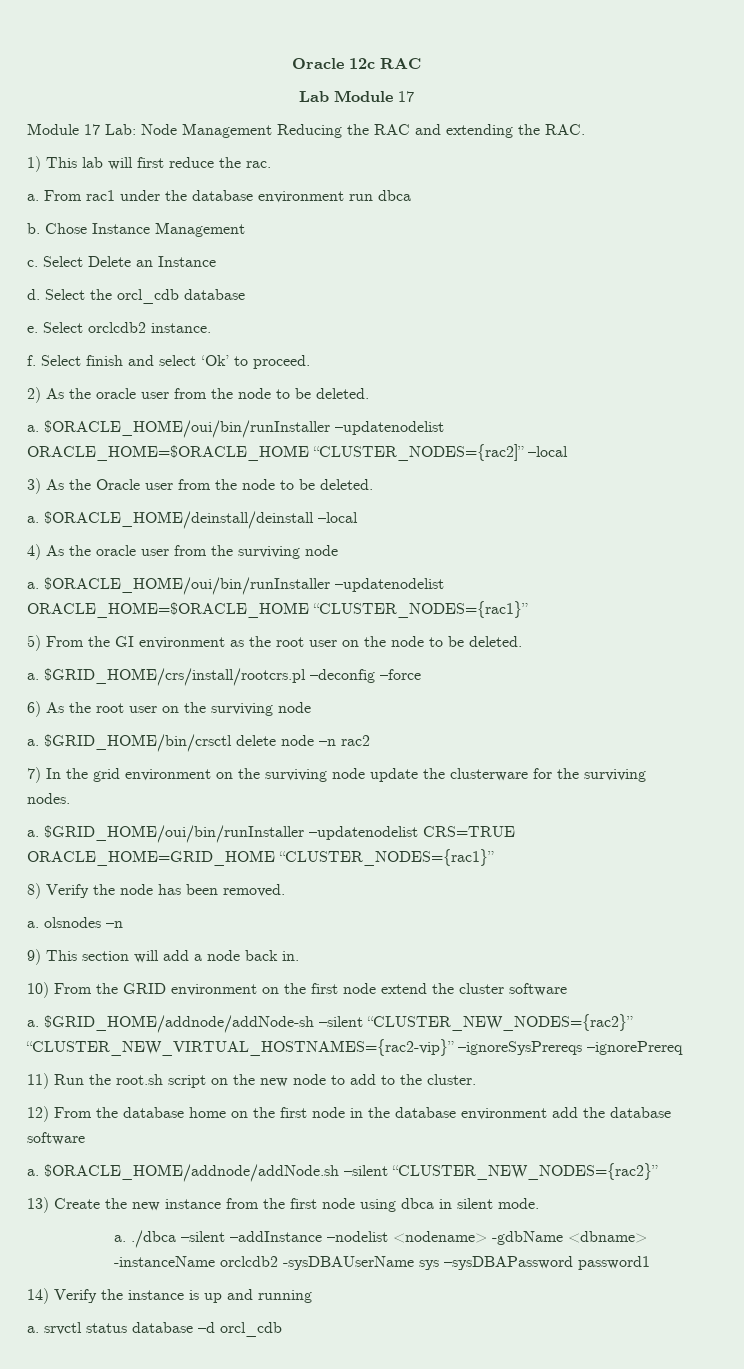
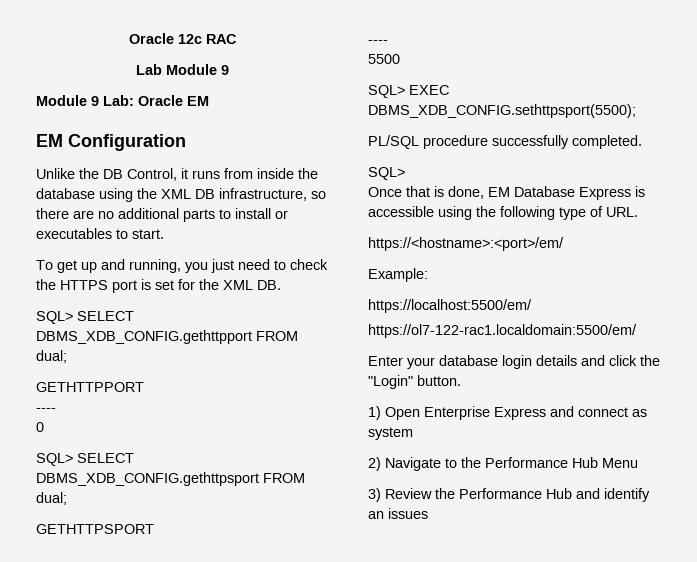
- Lab Module 17
- Module 17 Lab: Node Management Reducing the RAC and extending the RAC.
- 1) This lab will first reduce the rac.
- a. From rac1 under the database environment run dbca
- b. Chose Instance Management
- c. Select Delete an Instance
- d. Select the orcl_cdb database
- e. Select orclcdb2 instance.
- f. Select finish and select ‘Ok’ to proceed.
- 2) As the oracle user from the node to be deleted.
- a. $ORACLE_HOME/oui/bin/runInstaller –updatenodelist ORACLE_HOME=$ORACLE_HOME “CLUSTER_NODES={rac2]” –local
- 3) As the Oracle user from the node to be deleted.
- a. $ORACLE_HOME/deinstall/deinstall –local
- 4) As the oracle user from the surviving node
- a. $ORACLE_HOME/oui/bin/runInstaller –updatenodelist ORACLE_HOME=$ORACLE_HOME “CLUSTER_NODES={rac1}”
- 5) From the GI environment as the root user on the node to be deleted.
- a. $GRID_HOME/crs/install/rootcrs.pl –deconfig –force
- 6) As the root user on the surviving node
- a. $GRID_HOME/bin/crsctl delete node –n rac2
- 7) In the grid environment on the surviving node update the clusterware for the surviving nodes.
- a. $GRID_HOME/oui/bin/runInstaller –updatenodelist CRS=TRUE ORACLE_HOME=GRID_HOME “CLUSTER_NODES={rac1}”
- 8) Verify the node has been removed.
- a. olsnodes –n
- 9) This section will add a node back in.
- 10) From the GRID environment on the first node extend the cluster software
- a. $GRID_HOME/addnode/addNode-sh –silent “CLUSTER_NEW_NODES={rac2}” “CLUSTER_NEW_VIRTUAL_HOSTNAMES={rac2-vip}” –ignoreSysPrereqs –ignorePrereq
- 11) Run the root.sh script on the new node to add to the cluster.
- 12) From the database home on the first node in the database environment add the database software
- a. $ORACLE_HOME/addnode/addNode.sh –silent “CLUSTER_NEW_NODES={rac2}”
- 13) Create the new instance from the first node using dbca in silent mode.
- a. ./dbca –silent –addInstance –nodelist <nodename> -gdbName <dbname> -instanceName orclcdb2 -sysDBAUserName sys –sysDBAPassword password1
- 14) Verify the instance is up and running
- a. srvctl status database –d orcl_cdb
+ Lab Module 9
+ Module 9 Lab: Oracle EM
+ EM Configuration
+ Unlike the DB Control, it runs from inside the database using the XML DB infrastructure, so there are no additional parts to install or executables to start.
+ To get up and running, you just need to check the HTTPS port is set for the XML DB.
+ SQL> SELECT DBMS_XDB_CONFIG.gethttpport FROM dual;
+ GETHTTPPORT
+ ----
+ 0
+ SQL> SELECT DBMS_XDB_CONFIG.gethttpsport FROM dual;
+ GETHTTPSPORT
+ ----
+ 5500
+ SQL> EXEC DBMS_XDB_CONFIG.sethttpsport(5500);
+ PL/SQL procedure successfully completed.
+ SQL>
+ Once that is done, EM Database Express is accessible using the following type of URL.
+ https://<hostname>:<port>/em/
+ Example:
+ https://localhost:5500/em/
+ https://ol7-122-rac1.localdomain:5500/em/
+ Enter your database login details and click the "Login" button.
+ 1) Open Enterprise Express and connect as system
+ 2) Navigate to the Performance Hub Menu
+ 3) Review the Performance Hub and identify an issues

